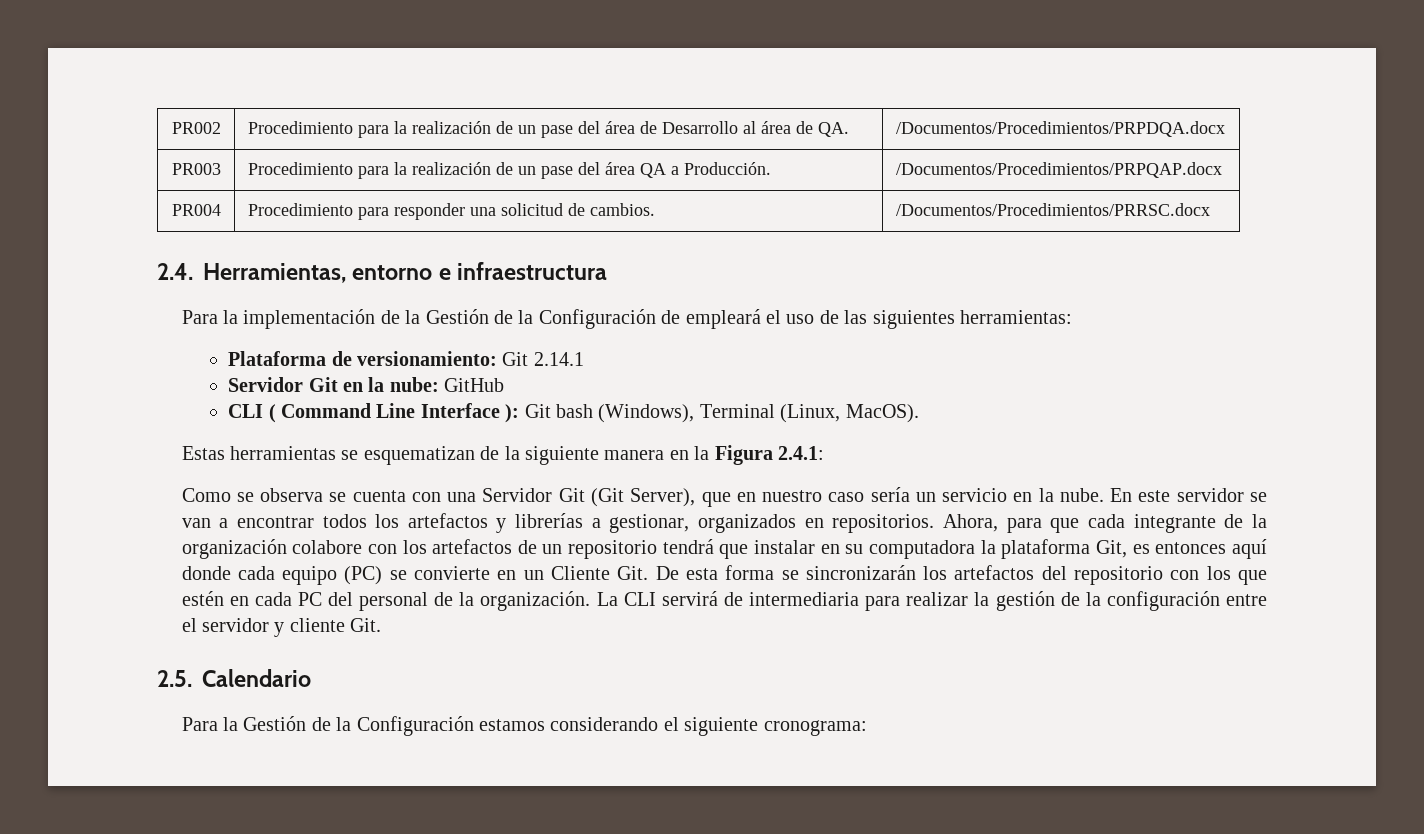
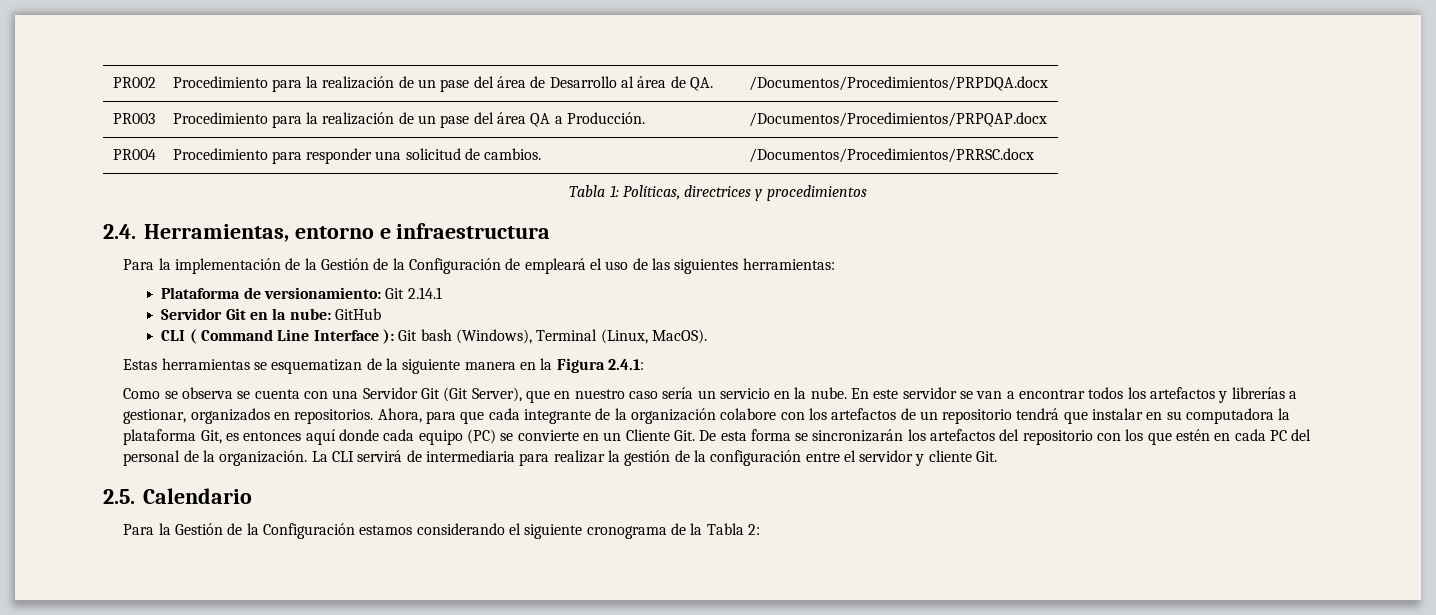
+ Tabla 1: Políticas, directrices y procedimientos
- Para la Gestión de la Configuración estamos considerando el siguiente cronograma:
+ Para la Gestión de la Configuración estamos considerando el siguiente cronograma de la Tabla 2:

